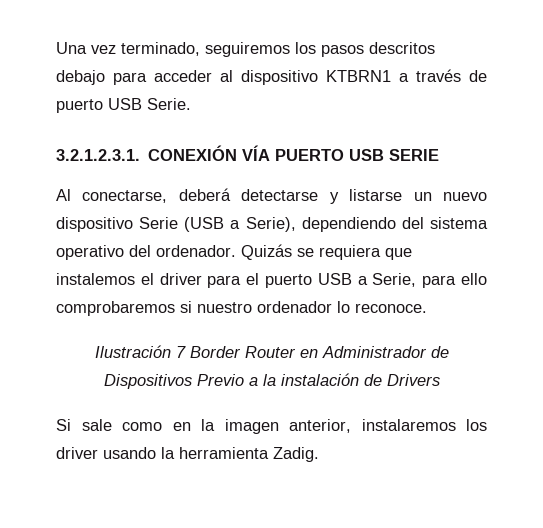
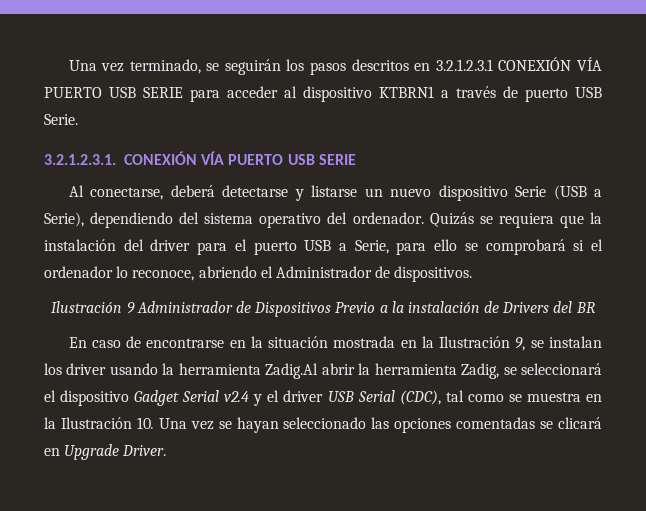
- Una vez terminado, seguiremos los pasos descritos debajo para acceder al dispositivo KTBRN1 a través de puerto USB Serie.
+ Una vez terminado, se seguirán los pasos descritos en 3.2.1.2.3.1 CONEXIÓN VÍA PUERTO USB SERIE para acceder al dispositivo KTBRN1 a través de puerto USB Serie.
- Quizás se requiera que instalemos el driver para el puerto USB a Serie, para ello comprobaremos si nuestro ordenador lo reconoce.
- Ilustración 7 Border Router en Administrador de Dispositivos Previo a la instalación de Drivers
- Si sale como en la imagen anterior, instalaremos los driver usando la herramienta Zadig.
+ Quizás se requiera que la instalación del driver para el puerto USB a Serie, para ello se comprobará si el ordenador lo reconoce, abriendo el Administrador de dispositivos.
+ Ilustración 9 Administrador de Dispositivos Previo a la instalación de Drivers del BR
+ En caso de encontrarse en la situación mostrada en la Ilustración 9, se instalan los driver usando la herramienta Zadig.Al abrir la herramienta Zadig, se seleccionará el dispositivo Gadget Serial v2.4 y el driver USB Serial (CDC), tal como se muestra en la Ilustración 10. Una vez se hayan seleccionado las opciones comentadas se clicará en Upgrade Driver.

